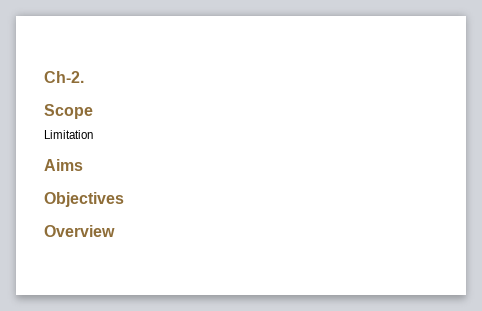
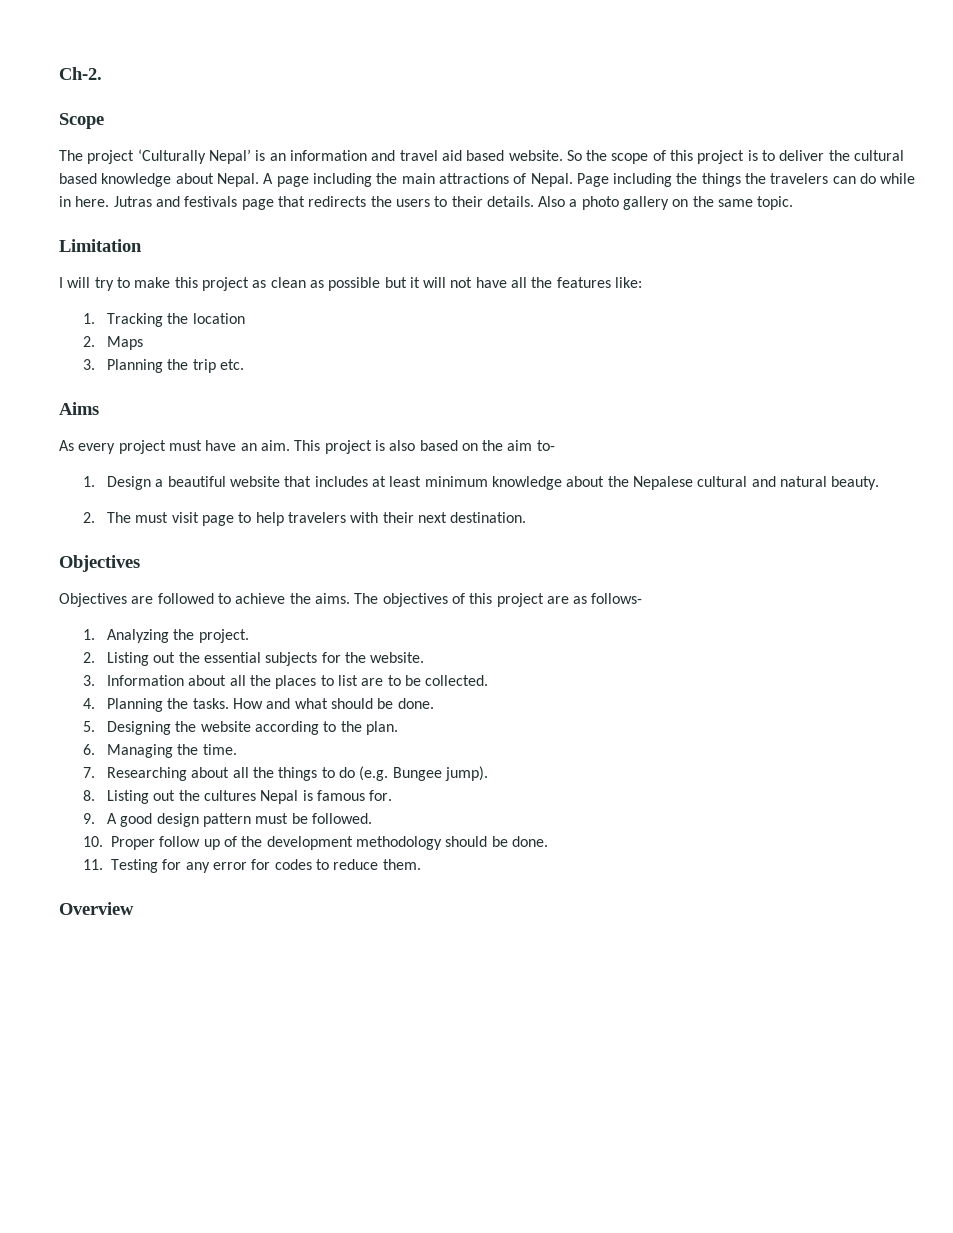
+ The project ‘Culturally Nepal’ is an information and travel aid based website. So the scope of this project is to deliver the cultural based knowledge about Nepal. A page including the main attractions of Nepal. Page including the things the travelers can do while in here. Jutras and festivals page that redirects the users to their details. Also a photo gallery on the same topic.
  Limitation
+ I will try to make this project as clean as possible but it will not have all the features like:
+ 1. Tracking the location
+ 2. Maps
+ 3. Planning the trip etc.
  Aims
+ As every project must have an aim. This project is also based on the aim to-
+ 1. Design a beautiful website that includes at least minimum knowledge about the Nepalese cultural and natural beauty.
+ 2. The must visit page to help travelers with their next destination.
  Objectives
+ Objectives are followed to achieve the aims. The objectives of this project are as follows-
+ 1. Analyzing the project.
+ 2. Listing out the essential subjects for the website.
+ 3. Information about all the places to list are to be collected.
+ 4. Planning the tasks. How and what should be done.
+ 5. Designing the website according to the plan.
+ 6. Managing the time.
+ 7. Researching about all the things to do (e.g. Bungee jump).
+ 8. Listing out the cultures Nepal is famous for.
+ 9. A good design pattern must be followed.
+ 10. Proper follow up of the development methodology should be done.
+ 11. Testing for any error for codes to reduce them.

